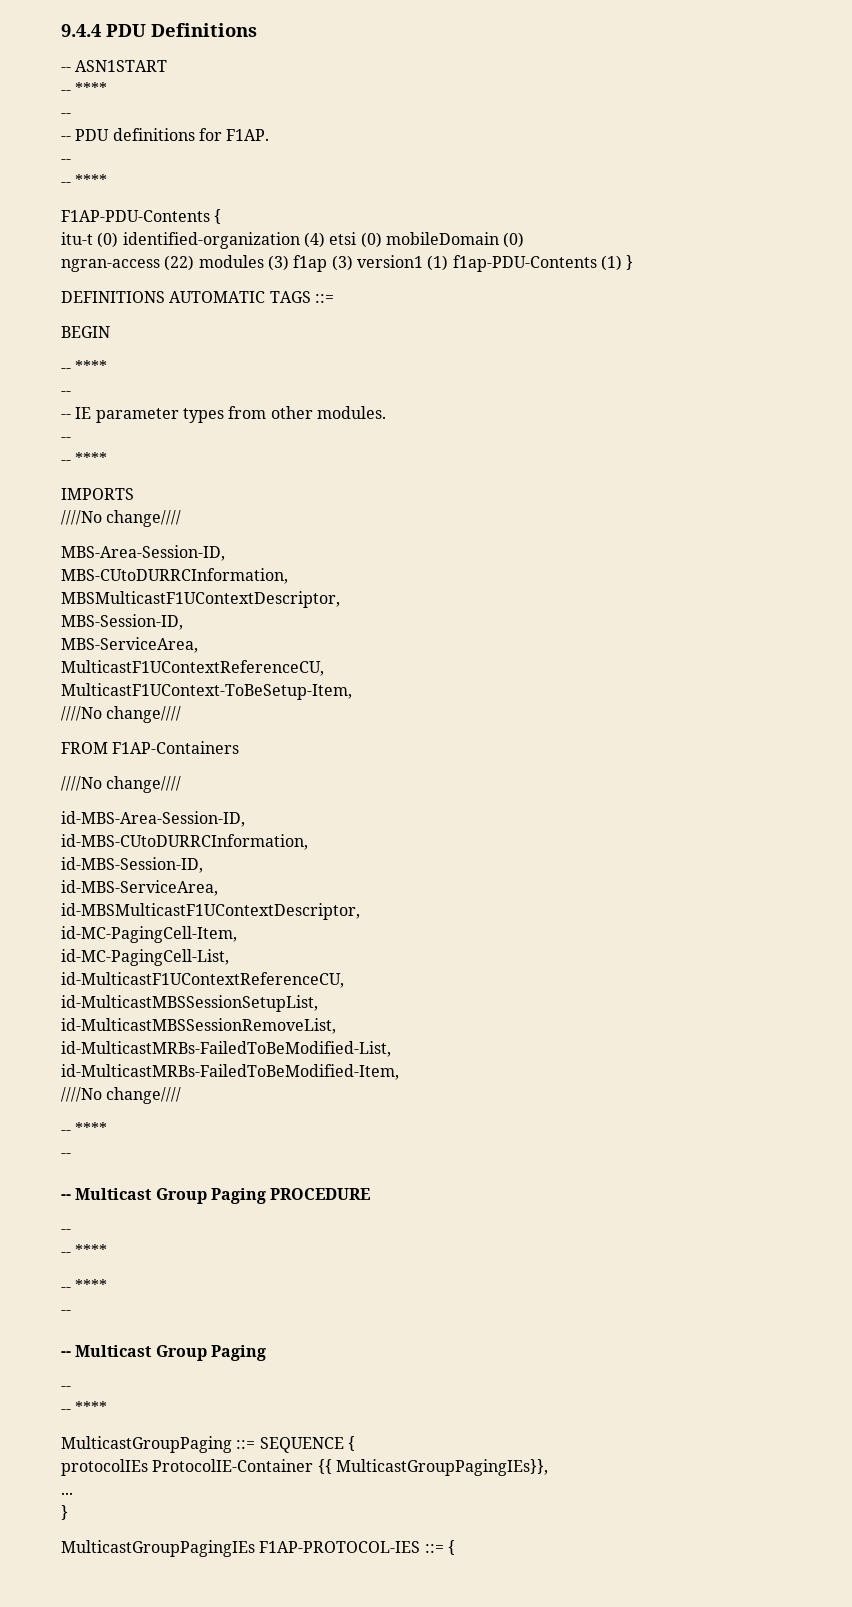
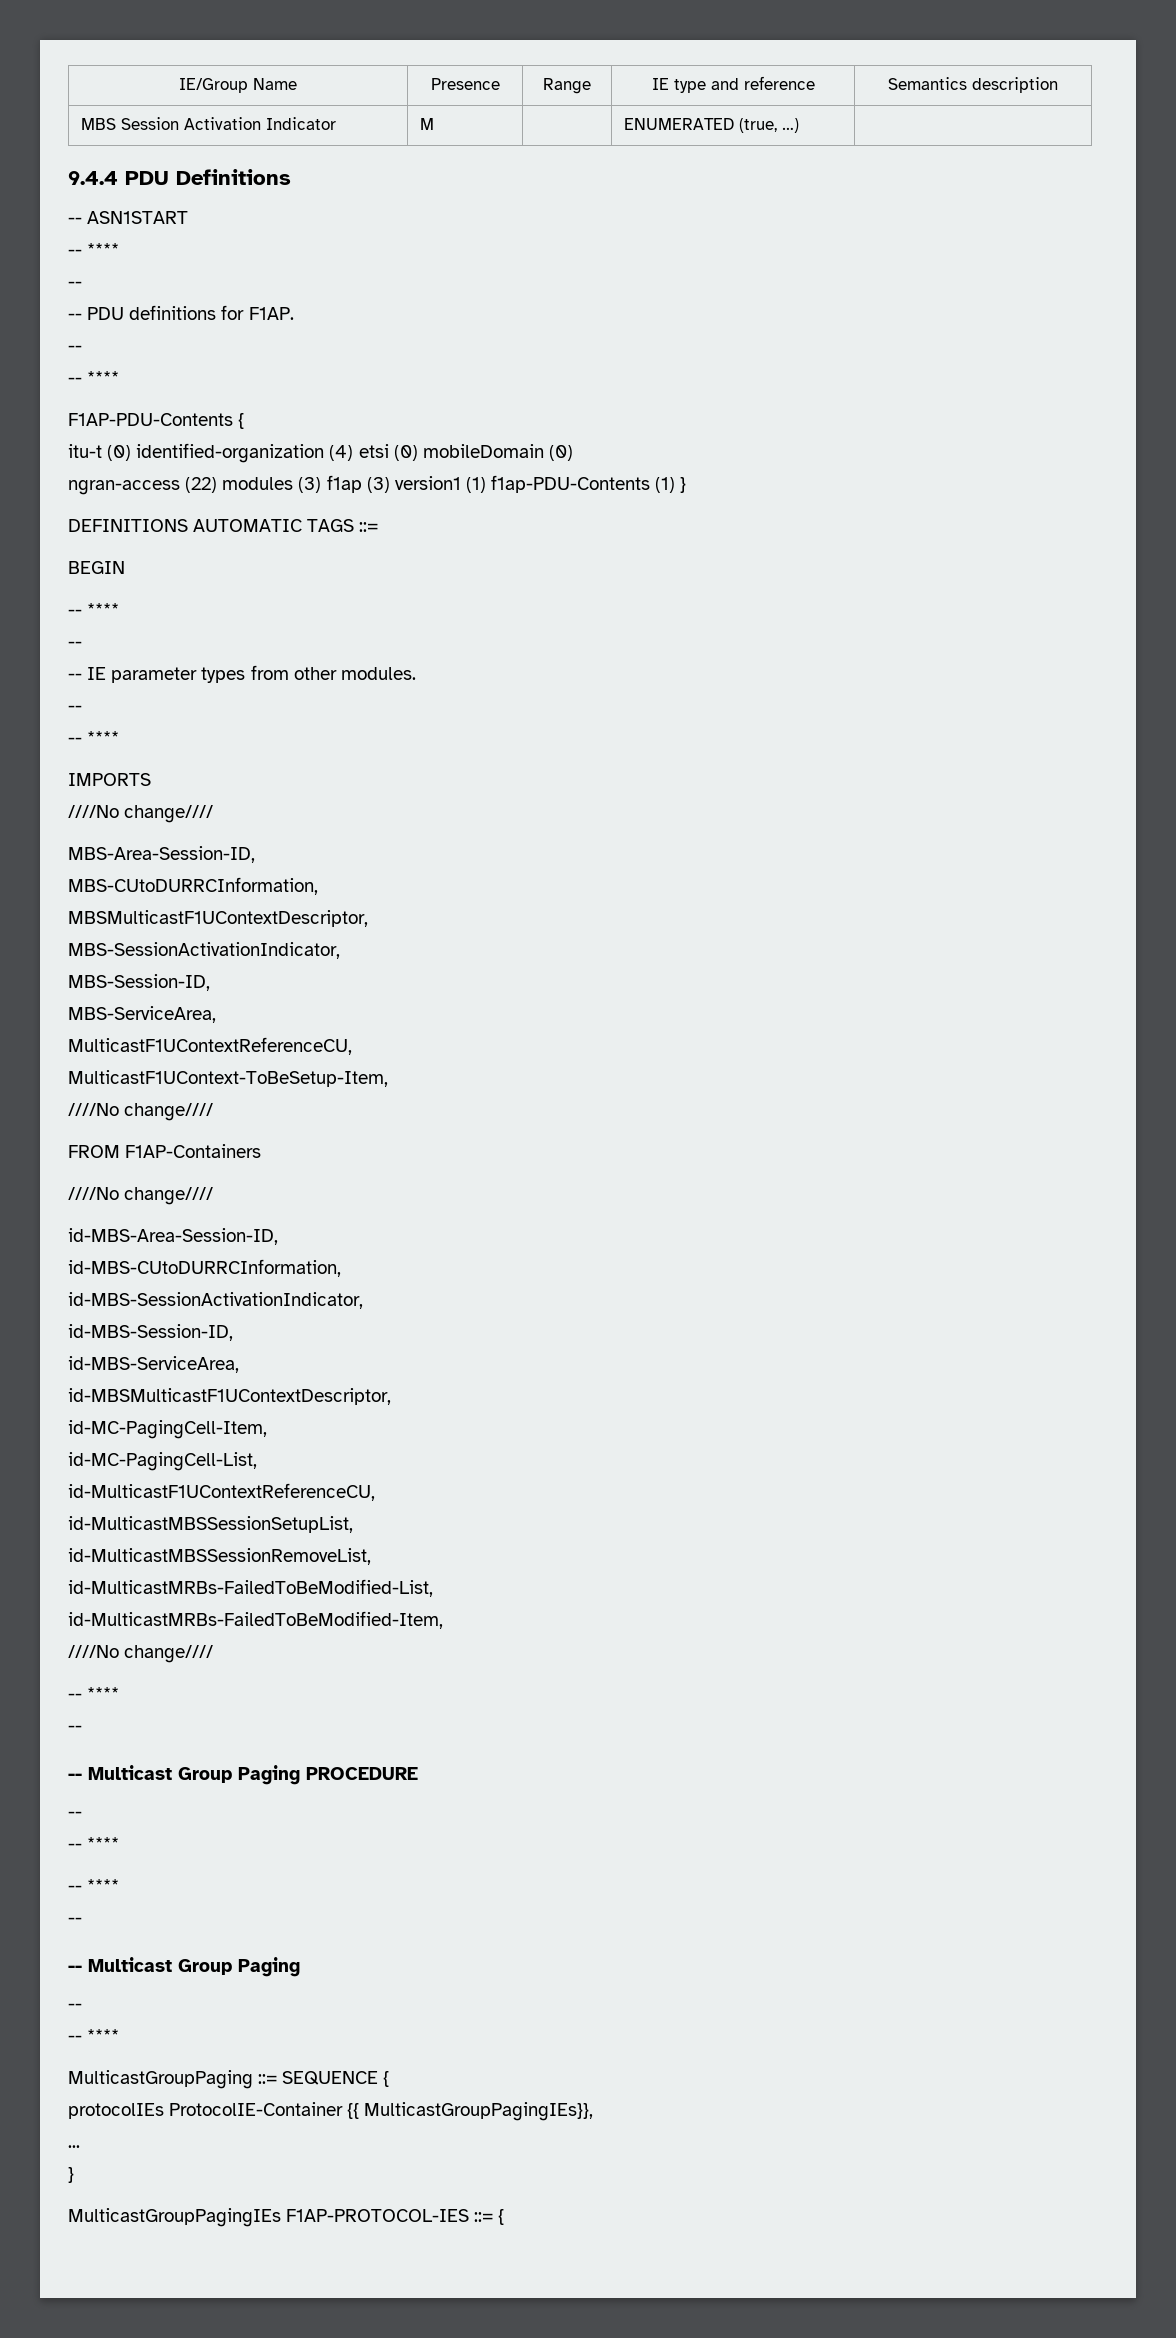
+ IE/Group Name | Presence | Range | IE type and reference | Semantics description
+ MBS Session Activation Indicator | M | | ENUMERATED (true, …) |
+ MBS-SessionActivationIndicator,
+ id-MBS-SessionActivationIndicator,

